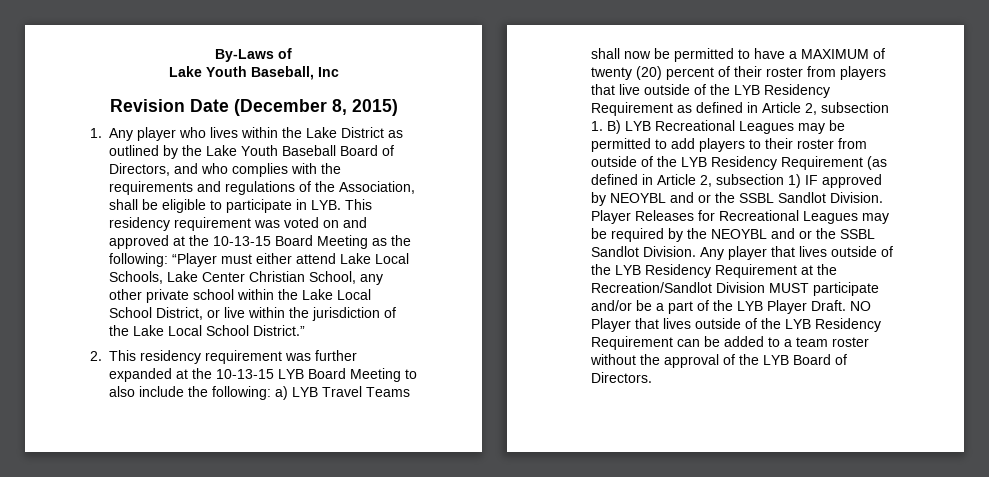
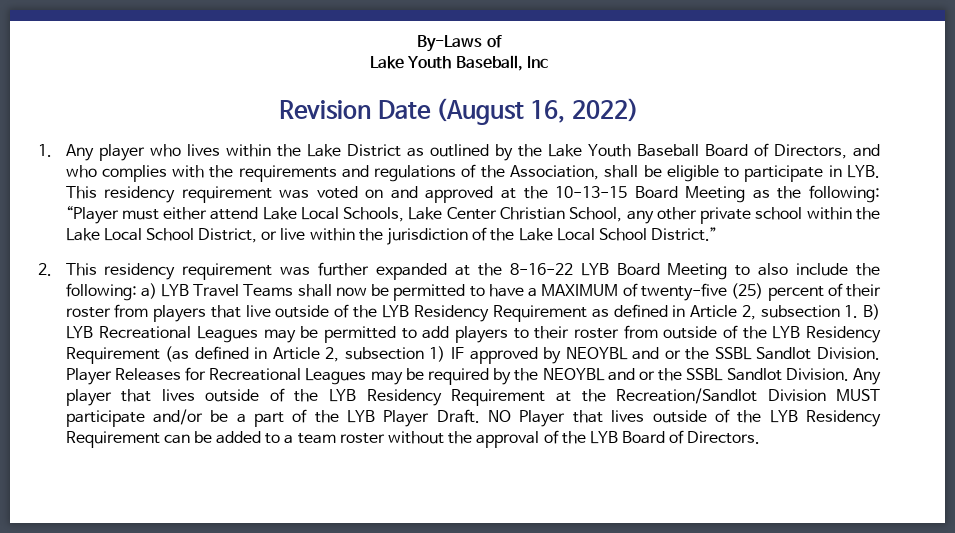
- Revision Date (December 8, 2015)
+ Revision Date (August 16, 2022)
- 2. This residency requirement was further expanded at the 10-13-15 LYB Board Meeting to also include the following:
+ 2. This residency requirement was further expanded at the 8-16-22 LYB Board Meeting to also include the following:
- a) LYB Travel Teams shall now be permitted to have a MAXIMUM of twenty (20) percent of their roster from players that live outside of the LYB Residency Requirement as defined in Article 2, subsection 1. B) LYB Recreational Leagues may be permitted to add players to their roster from outside of the LYB Residency Requirement (as defined in Article 2, subsection 1) IF approved by NEOYBL and or the SSBL Sandlot Division.
+ a) LYB Travel Teams shall now be permitted to have a MAXIMUM of twenty-five (25) percent of their roster from players that live outside of the LYB Residency Requirement as defined in Article 2, subsection 1. B) LYB Recreational Leagues may be permitted to add players to their roster from outside of the LYB Residency Requirement (as defined in Article 2, subsection 1) IF approved by NEOYBL and or the SSBL Sandlot Division.

